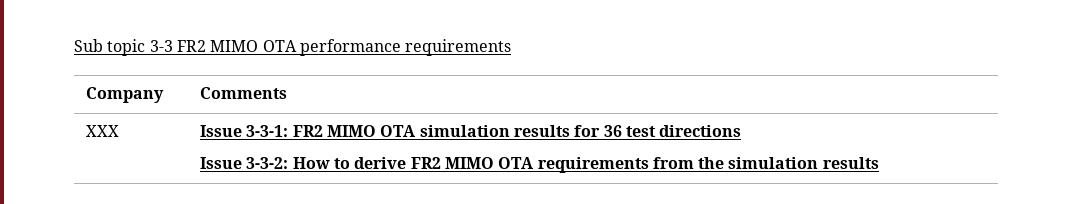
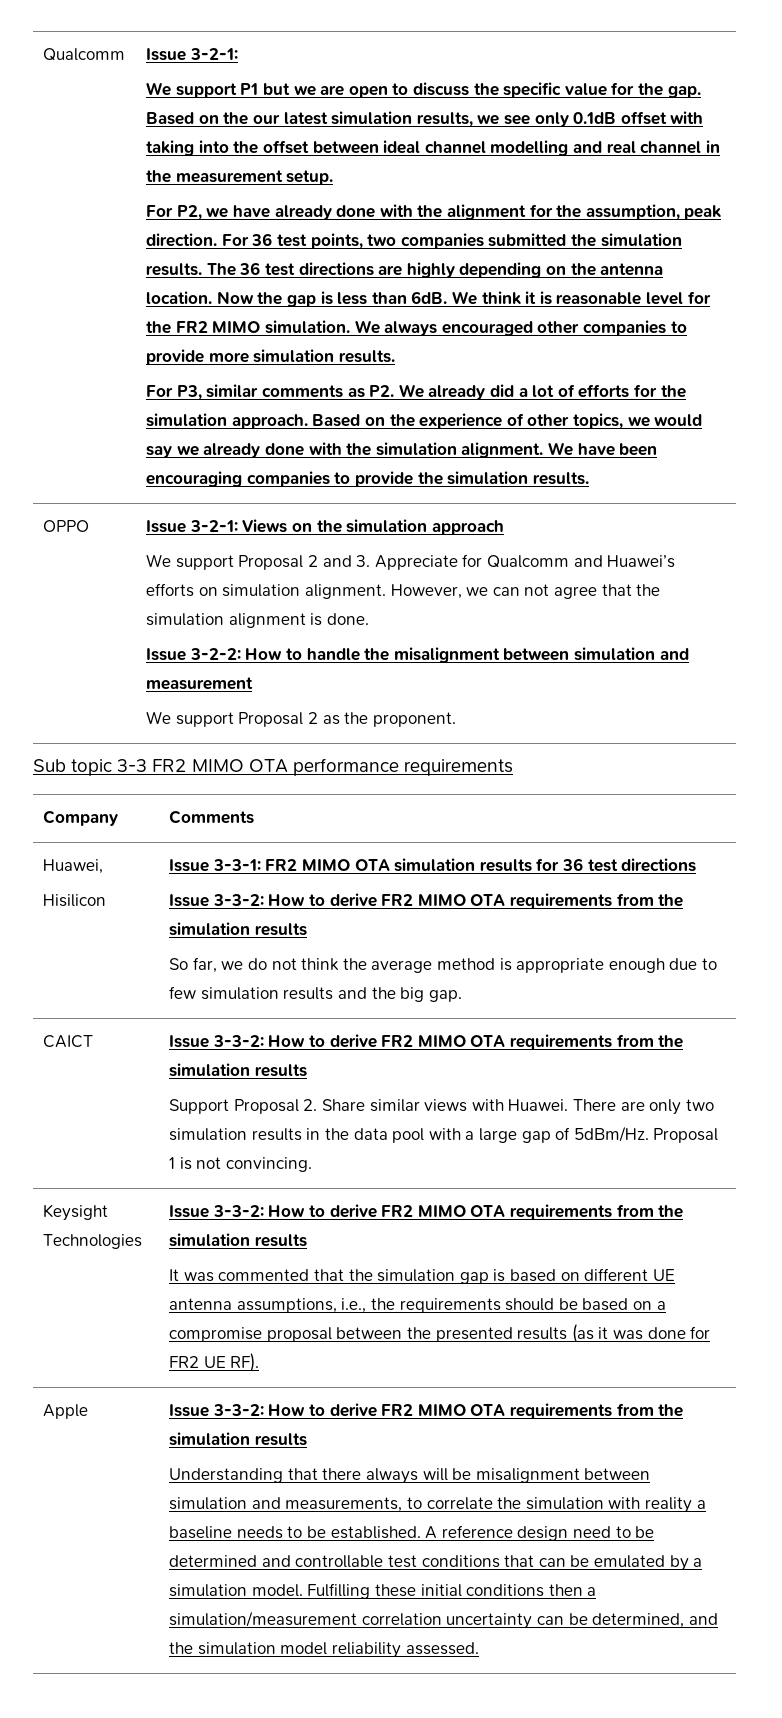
+ Qualcomm | Issue 3-2-1:
+ We support P1 but we are open to discuss the specific value for the gap. Based on the our latest simulation results, we see only 0.1dB offset with taking into the offset between ideal channel modelling and real channel in the measurement setup.
+ For P2, we have already done with the alignment for the assumption, peak direction. For 36 test points, two companies submitted the simulation results. The 36 test directions are highly depending on the antenna location. Now the gap is less than 6dB. We think it is reasonable level for the FR2 MIMO simulation. We always encouraged other companies to provide more simulation results.
+ For P3, similar comments as P2. We already did a lot of efforts for the simulation approach. Based on the experience of other topics, we would say we already done with the simulation alignment. We have been encouraging companies to provide the simulation results.
+ OPPO | Issue 3-2-1: Views on the simulation approach
+ We support Proposal 2 and 3. Appreciate for Qualcomm and Huawei’s efforts on simulation alignment. However, we can not agree that the simulation alignment is done.
+ Issue 3-2-2: How to handle the misalignment between simulation and measurement
+ We support Proposal 2 as the proponent.
- XXX
+ Huawei,
+ Hisilicon
+ So far, we do not think the average method is appropriate enough due to few simulation results and the big gap.
+ CAICT | Issue 3-3-2: How to derive FR2 MIMO OTA requirements from the simulation results
+ Support Proposal 2. Share similar views with Huawei. There are only two simulation results in the data pool with a large gap of 5dBm/Hz. Proposal 1 is not convincing.
+ Keysight Technologies | Issue 3-3-2: How to derive FR2 MIMO OTA requirements from the simulation results
+ It was commented that the simulation gap is based on different UE antenna assumptions, i.e., the requirements should be based on a compromise proposal between the presented results (as it was done for FR2 UE RF).
+ Apple | Issue 3-3-2: How to derive FR2 MIMO OTA requirements from the simulation results
+ Understanding that there always will be misalignment between simulation and measurements, to correlate the simulation with reality a baseline needs to be established. A reference design need to be determined and controllable test conditions that can be emulated by a simulation model. Fulfilling these initial conditions then a simulation/measurement correlation uncertainty can be determined, and the simulation model reliability assessed.

